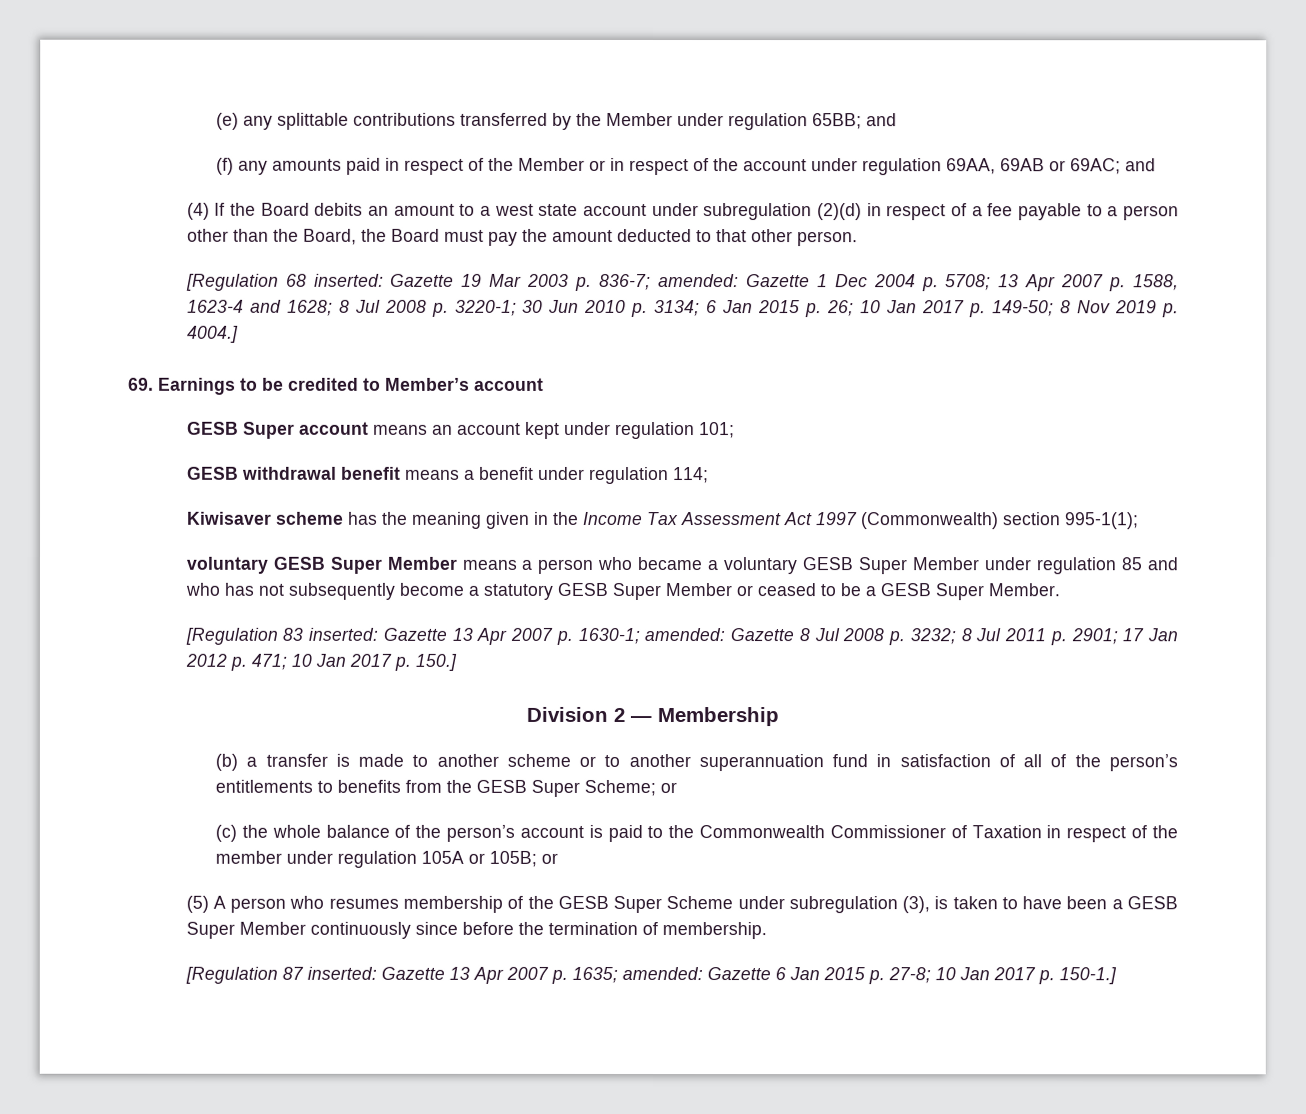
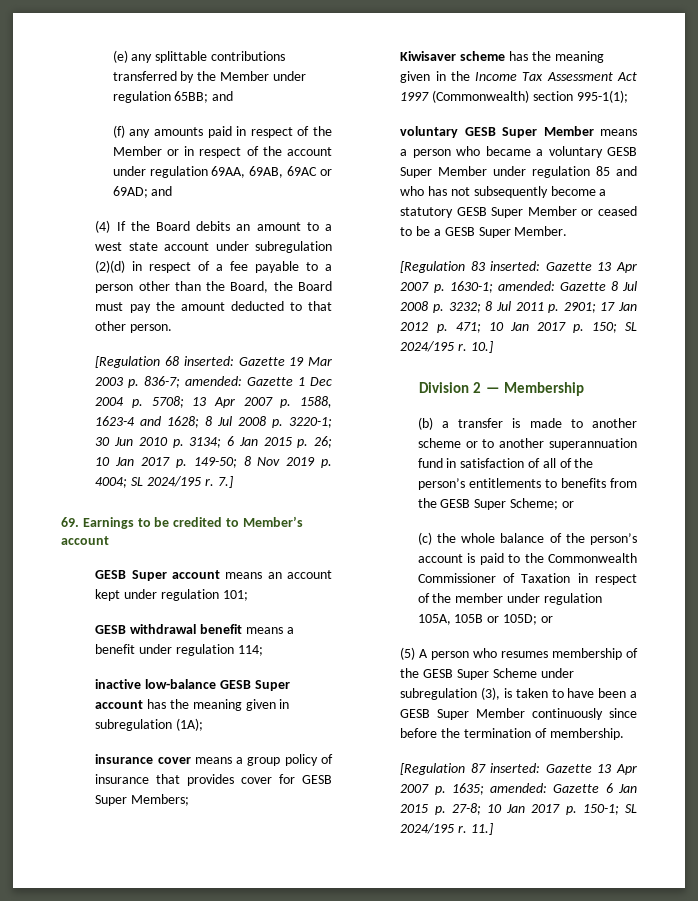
- (f) any amounts paid in respect of the Member or in respect of the account under regulation 69AA, 69AB or 69AC; and
+ (f) any amounts paid in respect of the Member or in respect of the account under regulation 69AA, 69AB, 69AC or 69AD; and
- [Regulation 68 inserted: Gazette 19 Mar 2003 p. 836-7; amended: Gazette 1 Dec 2004 p. 5708; 13 Apr 2007 p. 1588, 1623-4 and 1628; 8 Jul 2008 p. 3220-1; 30 Jun 2010 p. 3134; 6 Jan 2015 p. 26; 10 Jan 2017 p. 149-50; 8 Nov 2019 p. 4004.]
+ [Regulation 68 inserted: Gazette 19 Mar 2003 p. 836-7; amended: Gazette 1 Dec 2004 p. 5708; 13 Apr 2007 p. 1588, 1623-4 and 1628; 8 Jul 2008 p. 3220-1; 30 Jun 2010 p. 3134; 6 Jan 2015 p. 26; 10 Jan 2017 p. 149-50; 8 Nov 2019 p. 4004; SL 2024/195 r. 7.]
+ inactive low-balance GESB Super account has the meaning given in subregulation (1A);
+ insurance cover means a group policy of insurance that provides cover for GESB Super Members;
- [Regulation 83 inserted: Gazette 13 Apr 2007 p. 1630-1; amended: Gazette 8 Jul 2008 p. 3232; 8 Jul 2011 p. 2901; 17 Jan 2012 p. 471; 10 Jan 2017 p. 150.]
+ [Regulation 83 inserted: Gazette 13 Apr 2007 p. 1630-1; amended: Gazette 8 Jul 2008 p. 3232; 8 Jul 2011 p. 2901; 17 Jan 2012 p. 471; 10 Jan 2017 p. 150; SL 2024/195 r. 10.]
- (c) the whole balance of the person’s account is paid to the Commonwealth Commissioner of Taxation in respect of the member under regulation 105A or 105B; or
+ (c) the whole balance of the person’s account is paid to the Commonwealth Commissioner of Taxation in respect of the member under regulation 105A, 105B or 105D; or
- [Regulation 87 inserted: Gazette 13 Apr 2007 p. 1635; amended: Gazette 6 Jan 2015 p. 27-8; 10 Jan 2017 p. 150-1.]
+ [Regulation 87 inserted: Gazette 13 Apr 2007 p. 1635; amended: Gazette 6 Jan 2015 p. 27-8; 10 Jan 2017 p. 150-1; SL 2024/195 r. 11.]

